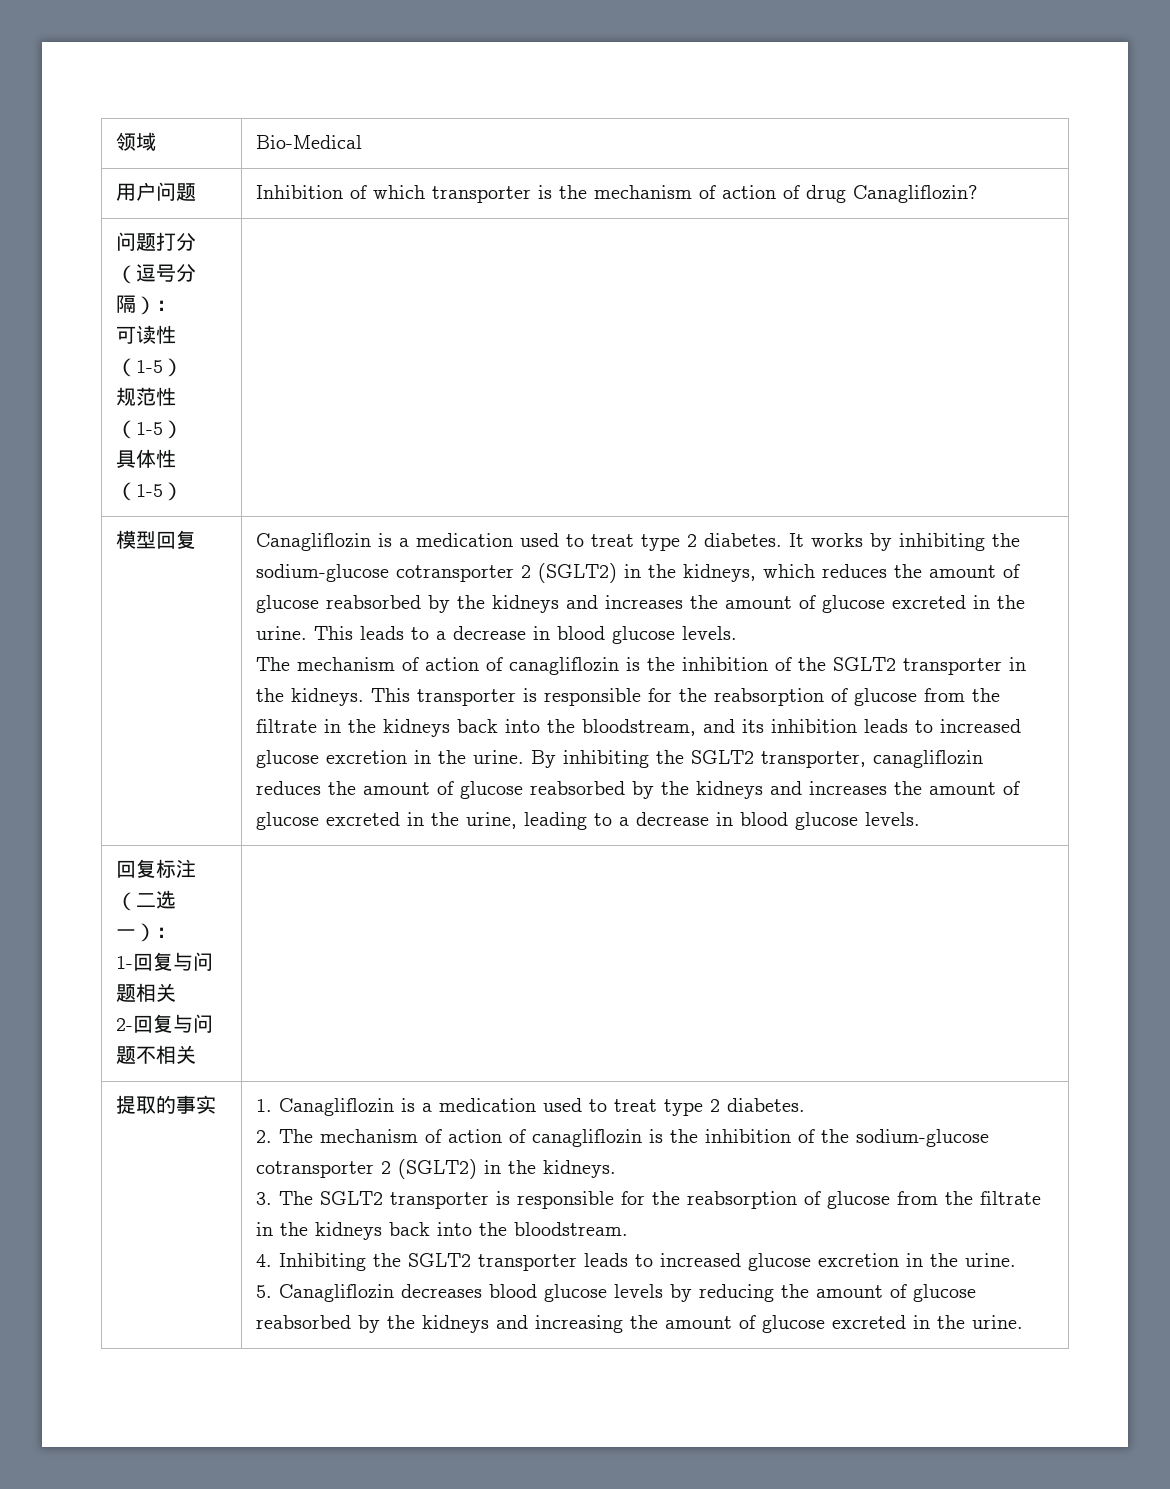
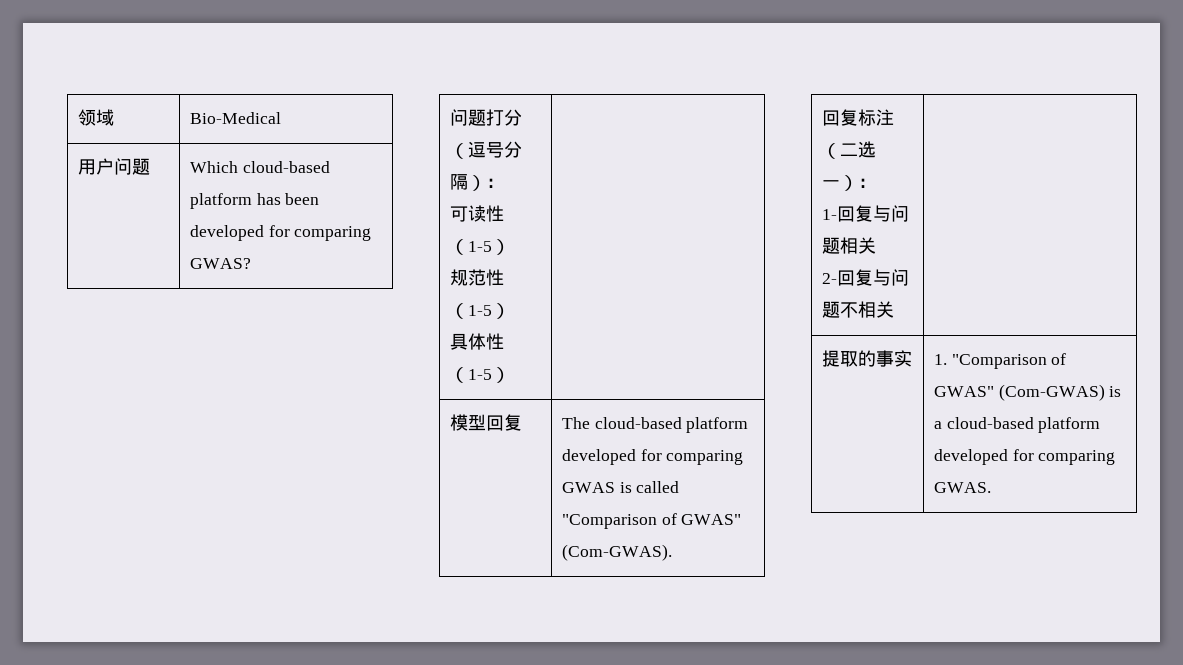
- 用户问题 | Inhibition of which transporter is the mechanism of action of drug Canagliflozin?
+ 用户问题 | Which cloud-based platform has been developed for comparing GWAS?
- Canagliflozin is a medication used to treat type 2 diabetes. It works by inhibiting the sodium-glucose cotransporter 2 (SGLT2) in the kidneys, which reduces the amount of glucose reabsorbed by the kidneys and increases the amount of glucose excreted in the urine. This leads to a decrease in blood glucose levels.
- The mechanism of action of canagliflozin is the inhibition of the SGLT2 transporter in the kidneys. This transporter is responsible for the reabsorption of glucose from the filtrate in the kidneys back into the bloodstream, and its inhibition leads to increased glucose excretion in the urine. By inhibiting the SGLT2 transporter, canagliflozin reduces the amount of glucose reabsorbed by the kidneys and increases the amount of glucose excreted in the urine, leading to a decrease in blood glucose levels.
+ The cloud-based platform developed for comparing GWAS is called "Comparison of GWAS" (Com-GWAS).
- 1. Canagliflozin is a medication used to treat type 2 diabetes.
- 2. The mechanism of action of canagliflozin is the inhibition of the sodium-glucose cotransporter 2 (SGLT2) in the kidneys.
- 3. The SGLT2 transporter is responsible for the reabsorption of glucose from the filtrate in the kidneys back into the bloodstream.
- 4. Inhibiting the SGLT2 transporter leads to increased glucose excretion in the urine.
- 5. Canagliflozin decreases blood glucose levels by reducing the amount of glucose reabsorbed by the kidneys and increasing the amount of glucose excreted in the urine.
+ 1. "Comparison of GWAS" (Com-GWAS) is a cloud-based platform developed for comparing GWAS.

